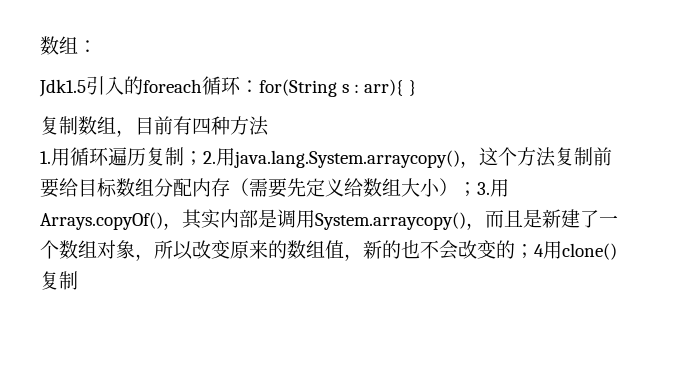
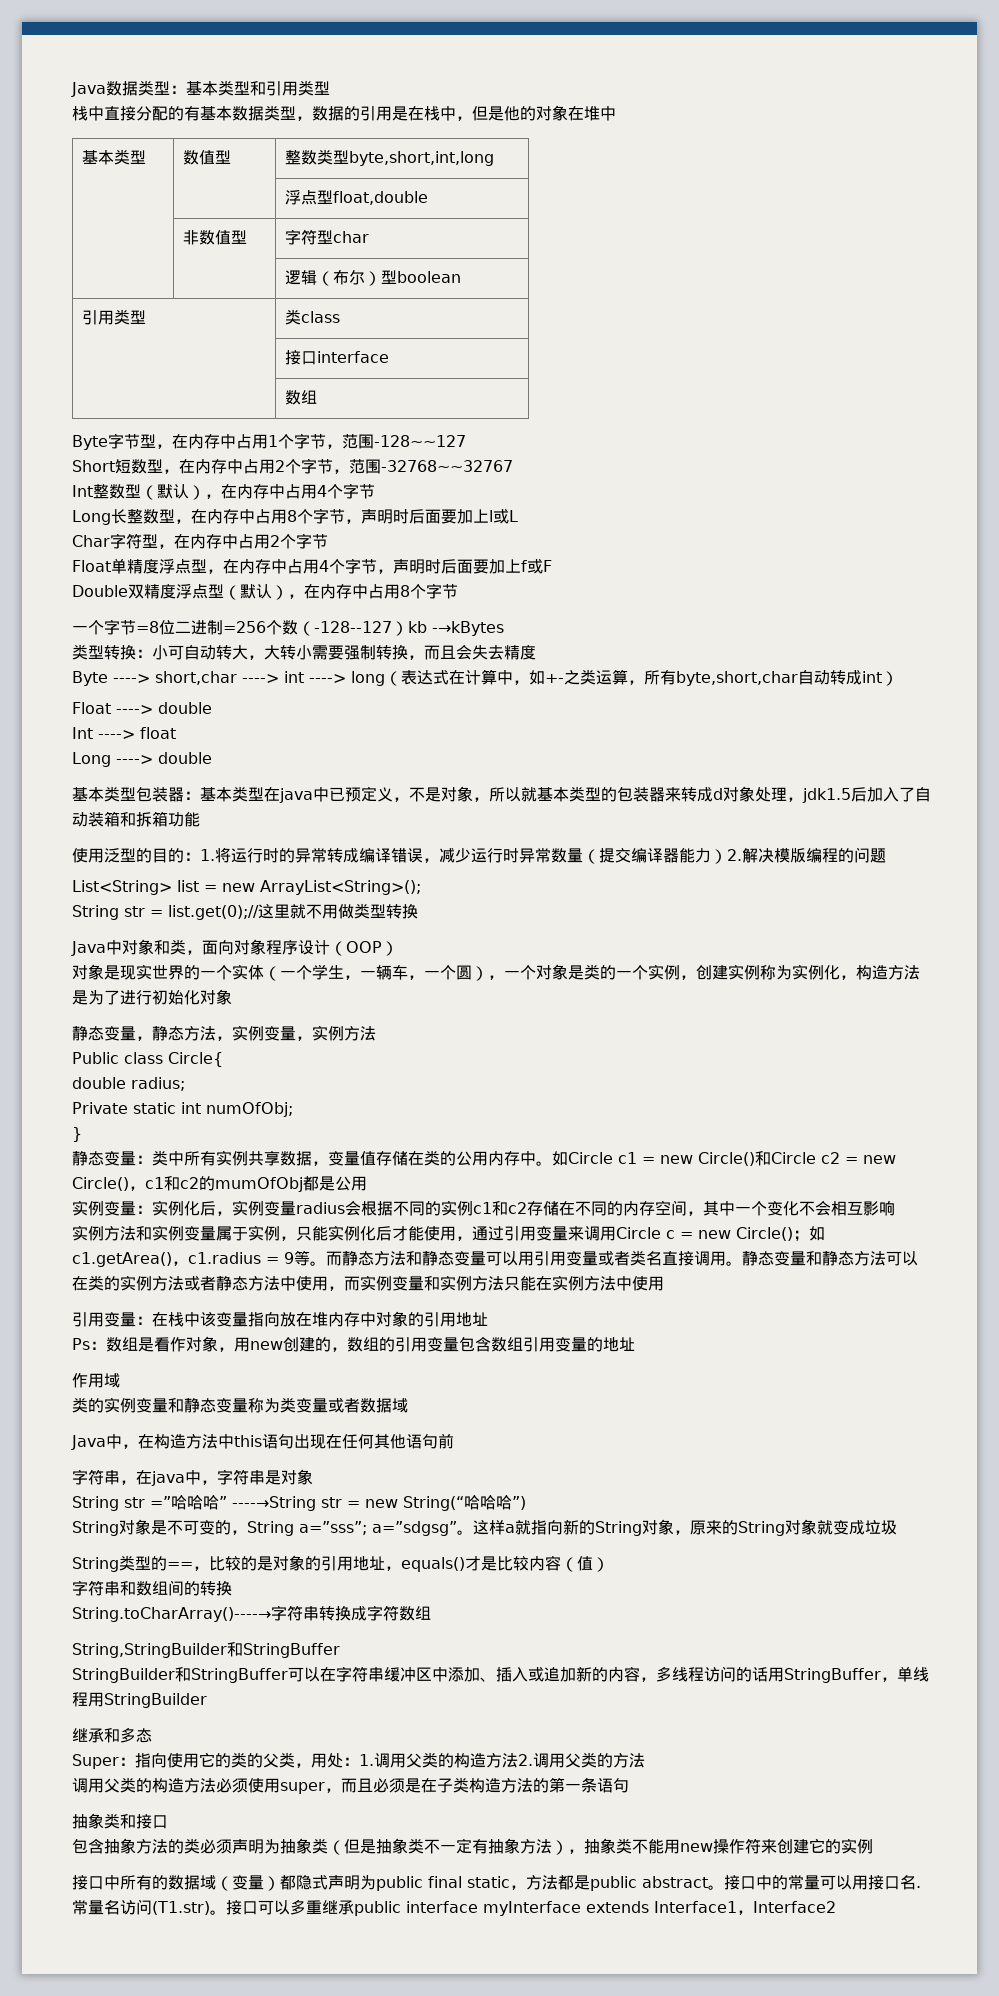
- 数组：
- Jdk1.5引入的foreach循环：for(String s : arr){ }
- 复制数组，目前有四种方法
- 1.用循环遍历复制；2.用java.lang.System.arraycopy()，这个方法复制前要给目标数组分配内存（需要先定义给数组大小）；3.用Arrays.copyOf()，其实内部是调用System.arraycopy()，而且是新建了一个数组对象，所以改变原来的数组值，新的也不会改变的；4用clone()复制
+ Java数据类型：基本类型和引用类型
+ 栈中直接分配的有基本数据类型，数据的引用是在栈中，但是他的对象在堆中
+ 基本类型 | 数值型 | 整数类型byte,short,int,long
+ | | 浮点型float,double
+ | 非数值型 | 字符型char
+ | | 逻辑（布尔）型boolean
+ 引用类型 | 类class
+ | 接口interface
+ | 数组
+ Byte字节型，在内存中占用1个字节，范围-128~~127
+ Short短数型，在内存中占用2个字节，范围-32768~~32767
+ Int整数型（默认），在内存中占用4个字节
+ Long长整数型，在内存中占用8个字节，声明时后面要加上l或L
+ Char字符型，在内存中占用2个字节
+ Float单精度浮点型，在内存中占用4个字节，声明时后面要加上f或F
+ Double双精度浮点型（默认），在内存中占用8个字节
+ 一个字节=8位二进制=256个数（-128--127）kb -→kBytes
+ 类型转换：小可自动转大，大转小需要强制转换，而且会失去精度
+ Byte ----> short,char ----> int ----> long（表达式在计算中，如+-之类运算，所有byte,short,char自动转成int）
+ Float ----> double
+ Int ----> float
+ Long ----> double
+ 基本类型包装器：基本类型在java中已预定义，不是对象，所以就基本类型的包装器来转成d对象处理，jdk1.5后加入了自动装箱和拆箱功能
+ 使用泛型的目的：1.将运行时的异常转成编译错误，减少运行时异常数量（提交编译器能力）2.解决模版编程的问题
+ List<String> list = new ArrayList<String>();
+ String str = list.get(0);//这里就不用做类型转换
+ Java中对象和类，面向对象程序设计（OOP）
+ 对象是现实世界的一个实体（一个学生，一辆车，一个圆），一个对象是类的一个实例，创建实例称为实例化，构造方法是为了进行初始化对象
+ 静态变量，静态方法，实例变量，实例方法
+ Public class Circle{
+ double radius;
+ Private static int numOfObj;
+ }
+ 静态变量：类中所有实例共享数据，变量值存储在类的公用内存中。如Circle c1 = new Circle()和Circle c2 = new Circle()，c1和c2的mumOfObj都是公用
+ 实例变量：实例化后，实例变量radius会根据不同的实例c1和c2存储在不同的内存空间，其中一个变化不会相互影响
+ 实例方法和实例变量属于实例，只能实例化后才能使用，通过引用变量来调用Circle c = new Circle()；如c1.getArea()，c1.radius = 9等。而静态方法和静态变量可以用引用变量或者类名直接调用。静态变量和静态方法可以在类的实例方法或者静态方法中使用，而实例变量和实例方法只能在实例方法中使用
+ 引用变量：在栈中该变量指向放在堆内存中对象的引用地址
+ Ps：数组是看作对象，用new创建的，数组的引用变量包含数组引用变量的地址
+ 作用域
+ 类的实例变量和静态变量称为类变量或者数据域
+ Java中，在构造方法中this语句出现在任何其他语句前
+ 字符串，在java中，字符串是对象
+ String str =”哈哈哈” ----→String str = new String(“哈哈哈”)
+ String对象是不可变的，String a=”sss”; a=”sdgsg”。这样a就指向新的String对象，原来的String对象就变成垃圾
+ String类型的==，比较的是对象的引用地址，equals()才是比较内容（值）
+ 字符串和数组间的转换
+ String.toCharArray()----→字符串转换成字符数组
+ String,StringBuilder和StringBuffer
+ StringBuilder和StringBuffer可以在字符串缓冲区中添加、插入或追加新的内容，多线程访问的话用StringBuffer，单线程用StringBuilder
+ 继承和多态
+ Super：指向使用它的类的父类，用处：1.调用父类的构造方法2.调用父类的方法
+ 调用父类的构造方法必须使用super，而且必须是在子类构造方法的第一条语句
+ 抽象类和接口
+ 包含抽象方法的类必须声明为抽象类（但是抽象类不一定有抽象方法），抽象类不能用new操作符来创建它的实例
+ 接口中所有的数据域（变量）都隐式声明为public final static，方法都是public abstract。接口中的常量可以用接口名.常量名访问(T1.str)。接口可以多重继承public interface myInterface extends Interface1，Interface2

